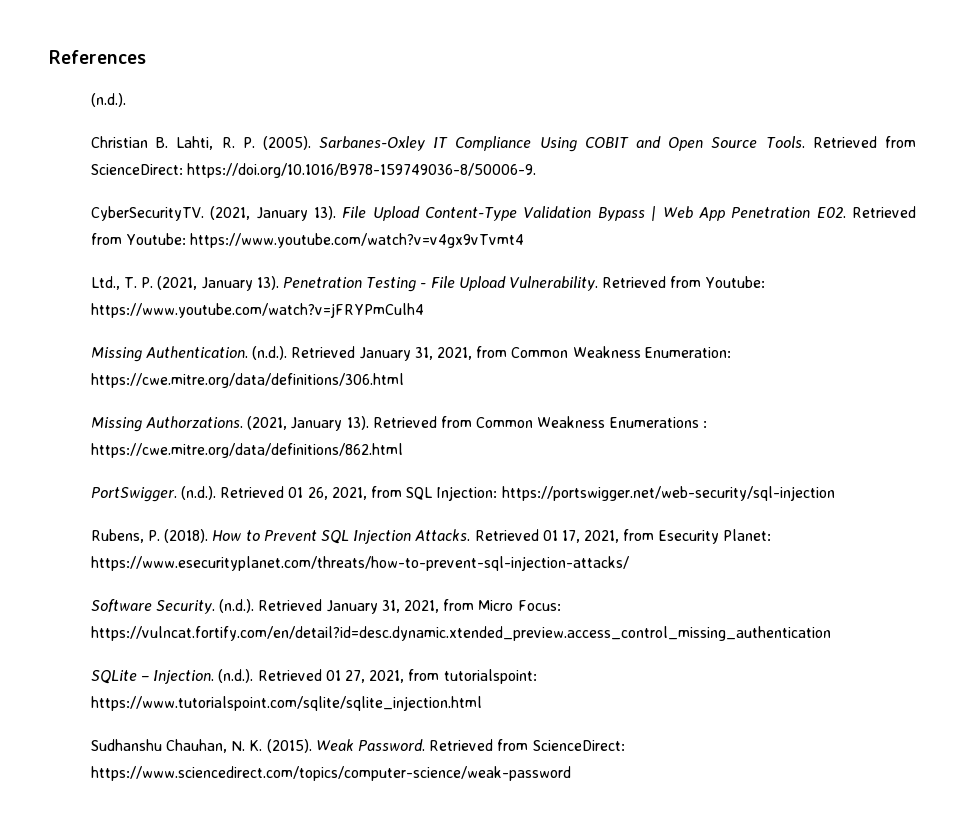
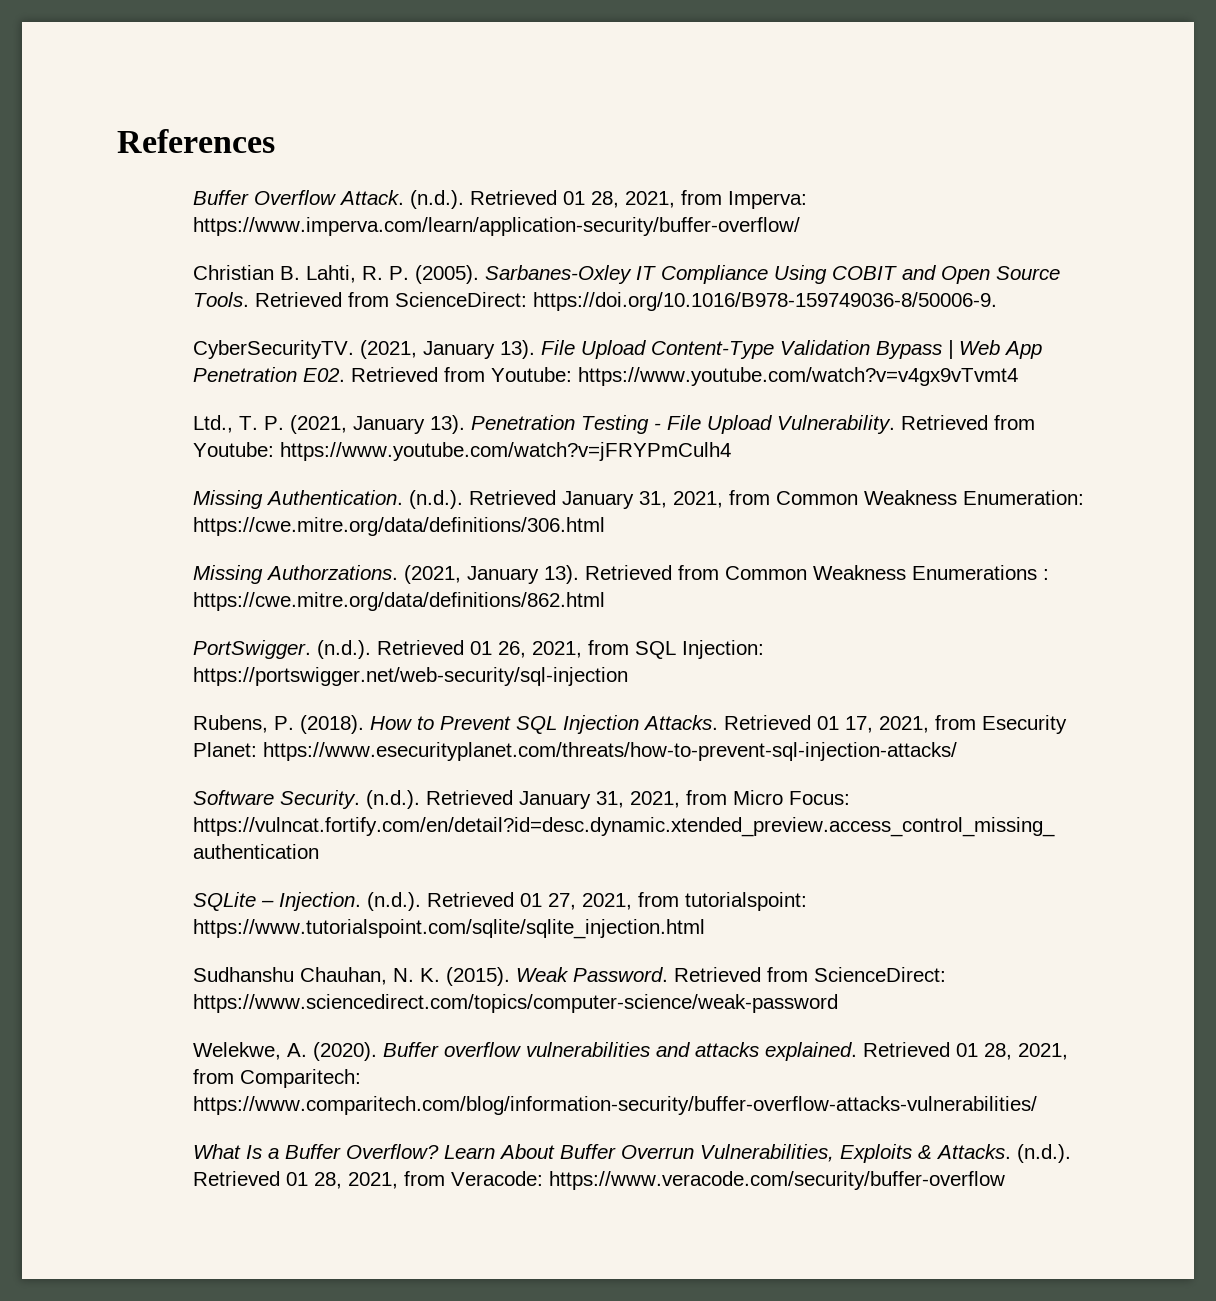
  References
- (n.d.).
+ Buffer Overflow Attack. (n.d.). Retrieved 01 28, 2021, from Imperva: https://www.imperva.com/learn/application-security/buffer-overflow/
+ Welekwe, A. (2020). Buffer overflow vulnerabilities and attacks explained. Retrieved 01 28, 2021, from Comparitech: https://www.comparitech.com/blog/information-security/buffer-overflow-attacks-vulnerabilities/
+ What Is a Buffer Overflow? Learn About Buffer Overrun Vulnerabilities, Exploits & Attacks. (n.d.). Retrieved 01 28, 2021, from Veracode: https://www.veracode.com/security/buffer-overflow

